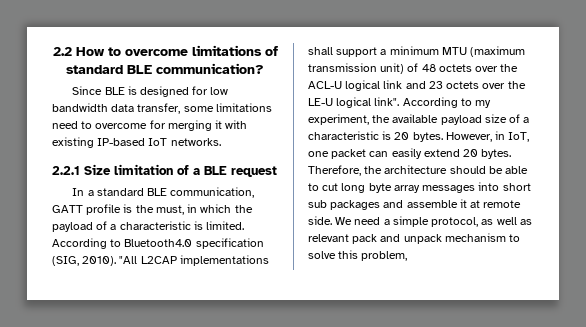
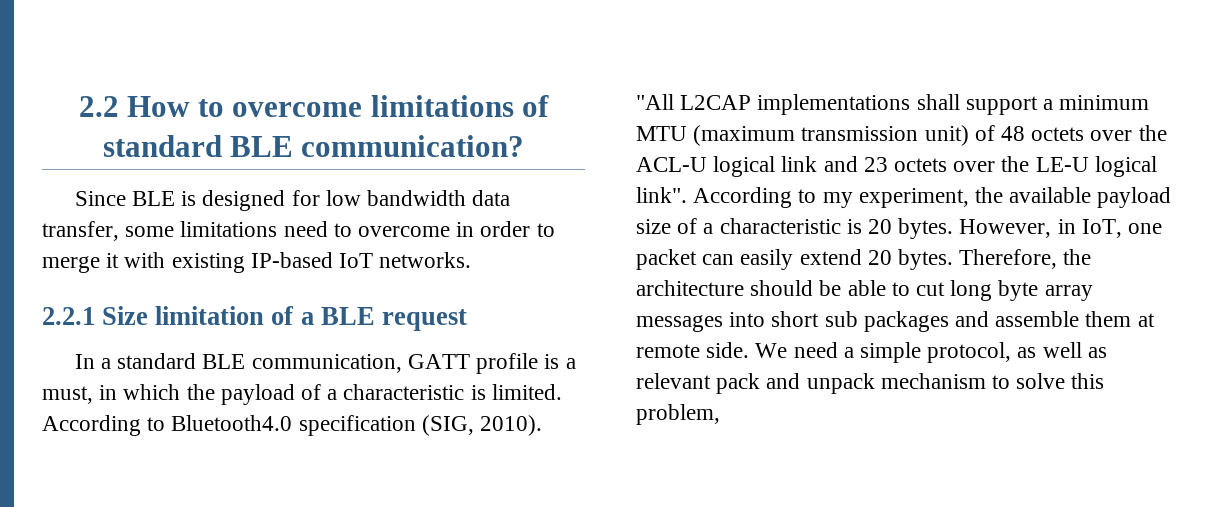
- Since BLE is designed for low bandwidth data transfer, some limitations need to overcome for merging it with existing IP-based IoT networks.
+ Since BLE is designed for low bandwidth data transfer, some limitations need to overcome in order to merge it with existing IP-based IoT networks.
- In a standard BLE communication, GATT profile is the must, in which the payload of a characteristic is limited.
+ In a standard BLE communication, GATT profile is a must, in which the payload of a characteristic is limited.
- Therefore, the architecture should be able to cut long byte array messages into short sub packages and assemble it at remote side.
+ Therefore, the architecture should be able to cut long byte array messages into short sub packages and assemble them at remote side.

